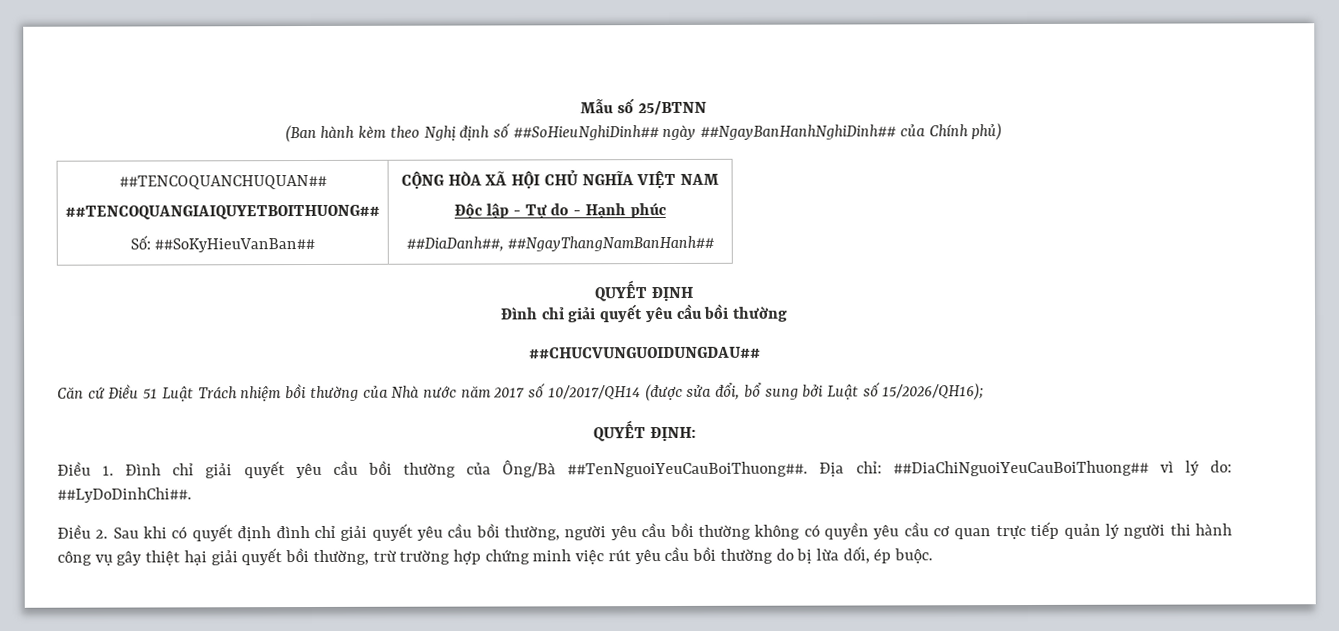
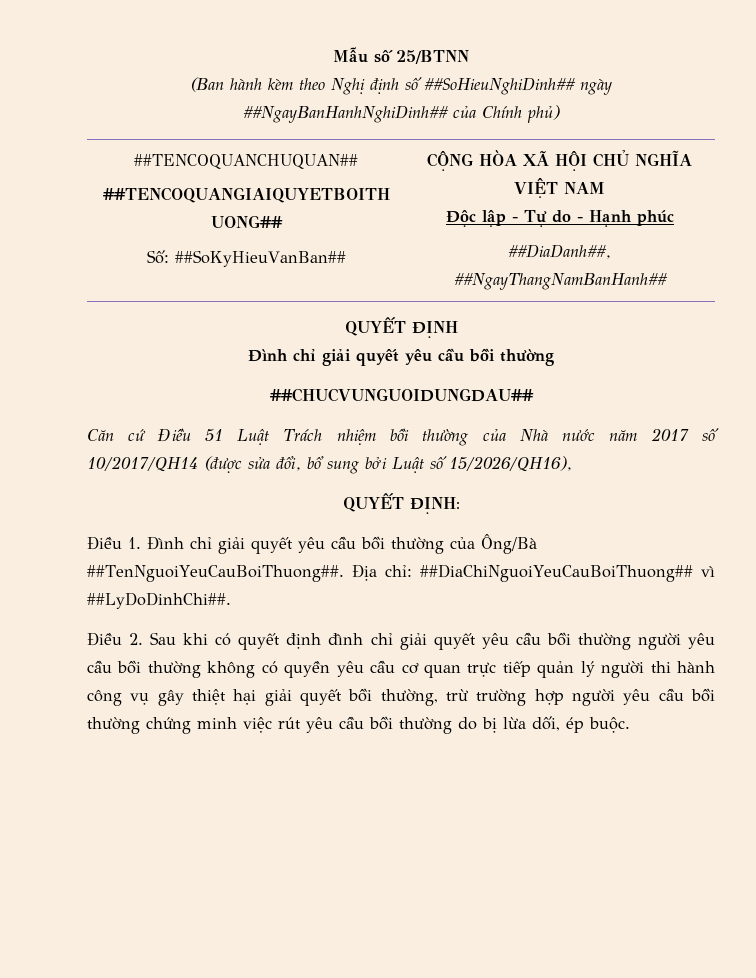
- Căn cứ Điều 51 Luật Trách nhiệm bồi thường của Nhà nước năm 2017 số 10/2017/QH14 (được sửa đổi, bổ sung bởi Luật số 15/2026/QH16);
+ Căn cứ Điều 51 Luật Trách nhiệm bồi thường của Nhà nước năm 2017 số 10/2017/QH14 (được sửa đổi, bổ sung bởi Luật số 15/2026/QH16),
- Địa chỉ: ##DiaChiNguoiYeuCauBoiThuong## vì lý do: ##LyDoDinhChi##.
+ Địa chỉ: ##DiaChiNguoiYeuCauBoiThuong## vì ##LyDoDinhChi##.
- Điều 2. Sau khi có quyết định đình chỉ giải quyết yêu cầu bồi thường, người yêu cầu bồi thường không có quyền yêu cầu cơ quan trực tiếp quản lý người thi hành công vụ gây thiệt hại giải quyết bồi thường, trừ trường hợp chứng minh việc rút yêu cầu bồi thường do bị lừa dối, ép buộc.
+ Điều 2. Sau khi có quyết định đình chỉ giải quyết yêu cầu bồi thường người yêu cầu bồi thường không có quyền yêu cầu cơ quan trực tiếp quản lý người thi hành công vụ gây thiệt hại giải quyết bồi thường, trừ trường hợp người yêu cầu bồi thường chứng minh việc rút yêu cầu bồi thường do bị lừa dối, ép buộc.

